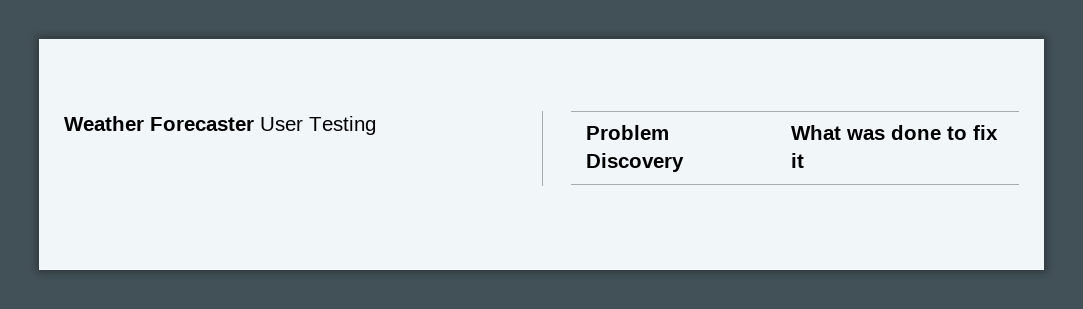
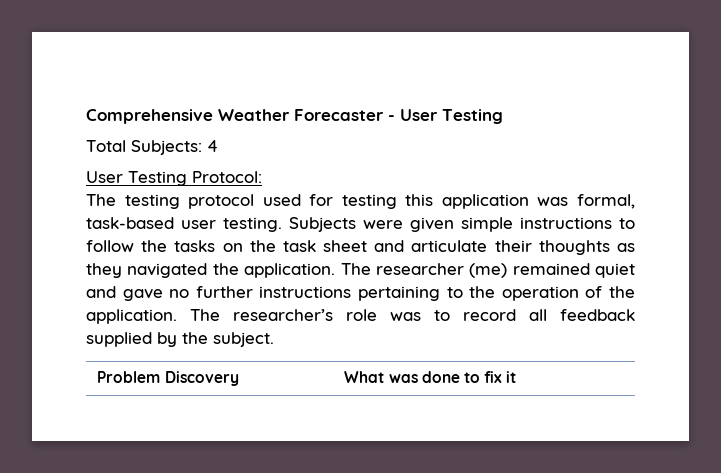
- Weather Forecaster User Testing
+ Comprehensive Weather Forecaster - User Testing
+ Total Subjects: 4
+ User Testing Protocol:
+ The testing protocol used for testing this application was formal, task-based user testing. Subjects were given simple instructions to follow the tasks on the task sheet and articulate their thoughts as they navigated the application. The researcher (me) remained quiet and gave no further instructions pertaining to the operation of the application. The researcher’s role was to record all feedback supplied by the subject.

